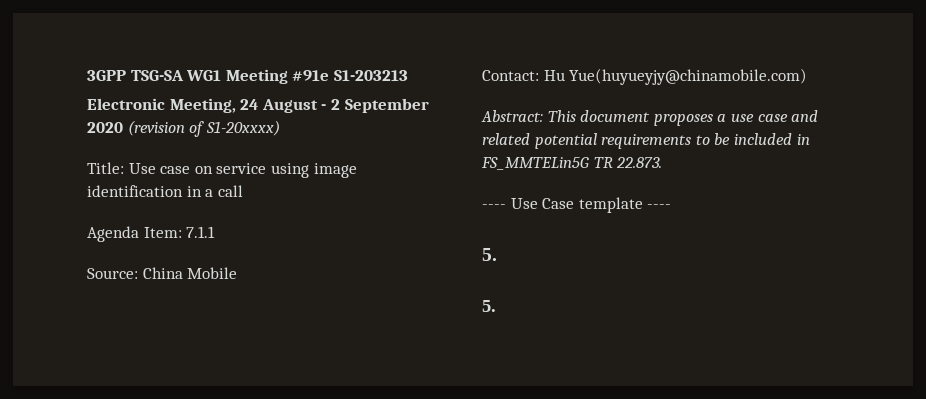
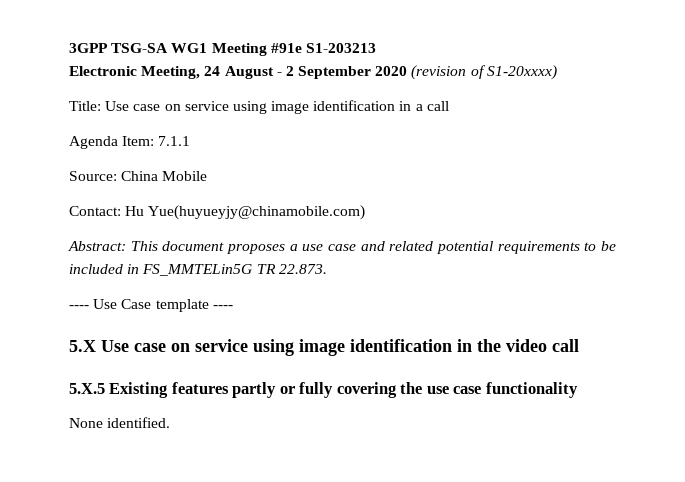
  ---- Use Case template ----
- 5.
- 5.
+ 5.X Use case on service using image identification in the video call
+ 5.X.5 Existing features partly or fully covering the use case functionality
+ None identified.

